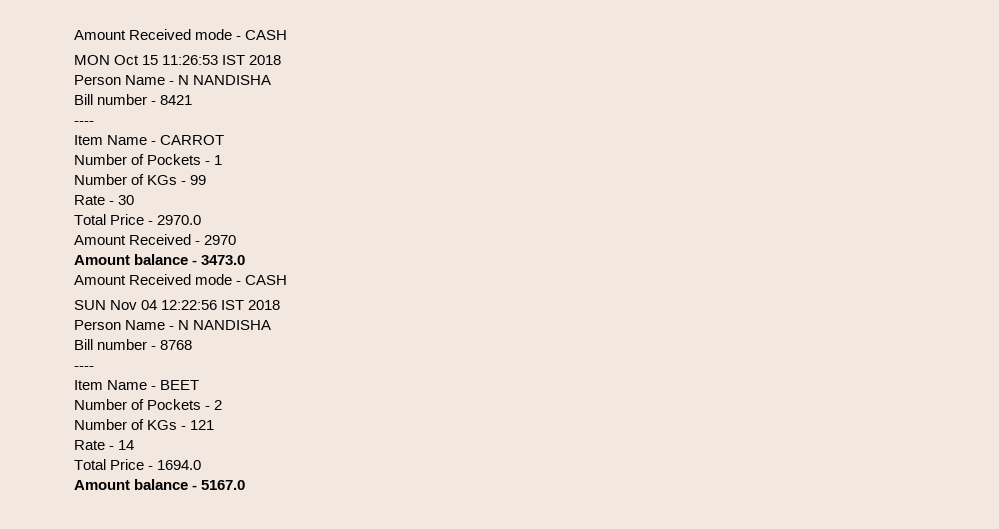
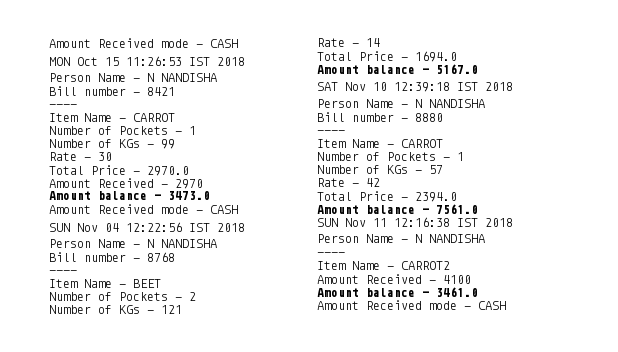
+ SAT Nov 10 12:39:18 IST 2018
+ Person Name - N NANDISHA
+ Bill number - 8880
+ ----
+ Item Name - CARROT
+ Number of Pockets - 1
+ Number of KGs - 57
+ Rate - 42
+ Total Price - 2394.0
+ Amount balance - 7561.0
+ SUN Nov 11 12:16:38 IST 2018
+ Person Name - N NANDISHA
+ ----
+ Item Name - CARROT2
+ Amount Received - 4100
+ Amount balance - 3461.0
+ Amount Received mode - CASH

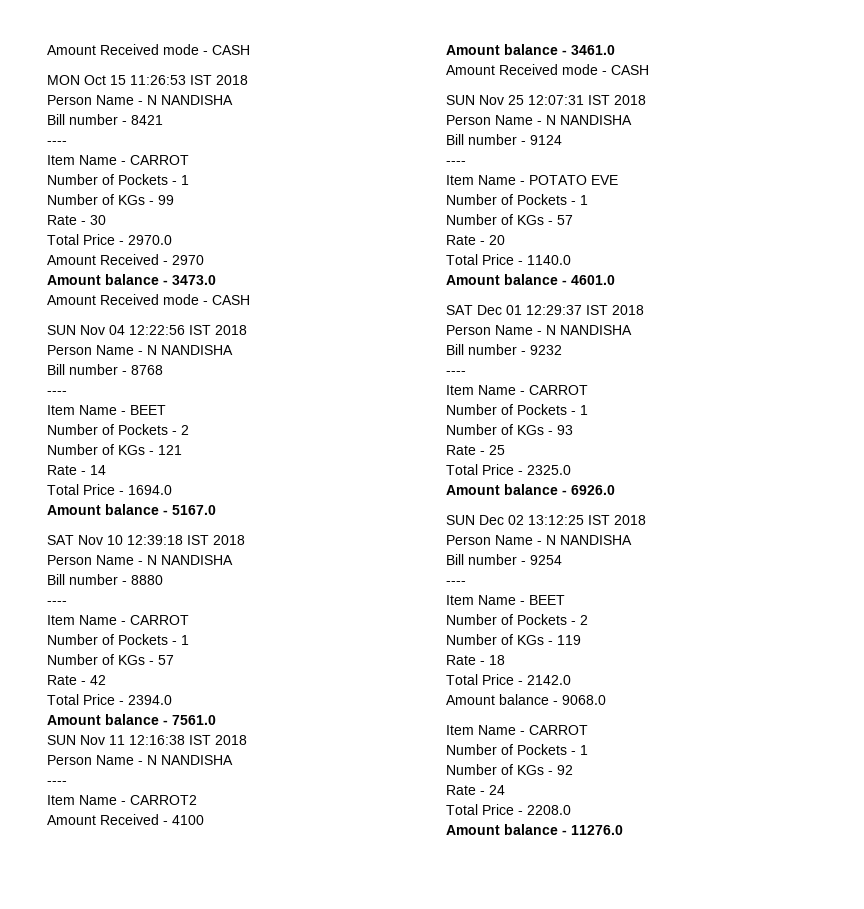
+ SUN Nov 25 12:07:31 IST 2018
+ Person Name - N NANDISHA
+ Bill number - 9124
+ ----
+ Item Name - POTATO EVE
+ Number of Pockets - 1
+ Number of KGs - 57
+ Rate - 20
+ Total Price - 1140.0
+ Amount balance - 4601.0
+ SAT Dec 01 12:29:37 IST 2018
+ Person Name - N NANDISHA
+ Bill number - 9232
+ ----
+ Item Name - CARROT
+ Number of Pockets - 1
+ Number of KGs - 93
+ Rate - 25
+ Total Price - 2325.0
+ Amount balance - 6926.0
+ SUN Dec 02 13:12:25 IST 2018
+ Person Name - N NANDISHA
+ Bill number - 9254
+ ----
+ Item Name - BEET
+ Number of Pockets - 2
+ Number of KGs - 119
+ Rate - 18
+ Total Price - 2142.0
+ Amount balance - 9068.0
+ Item Name - CARROT
+ Number of Pockets - 1
+ Number of KGs - 92
+ Rate - 24
+ Total Price - 2208.0
+ Amount balance - 11276.0

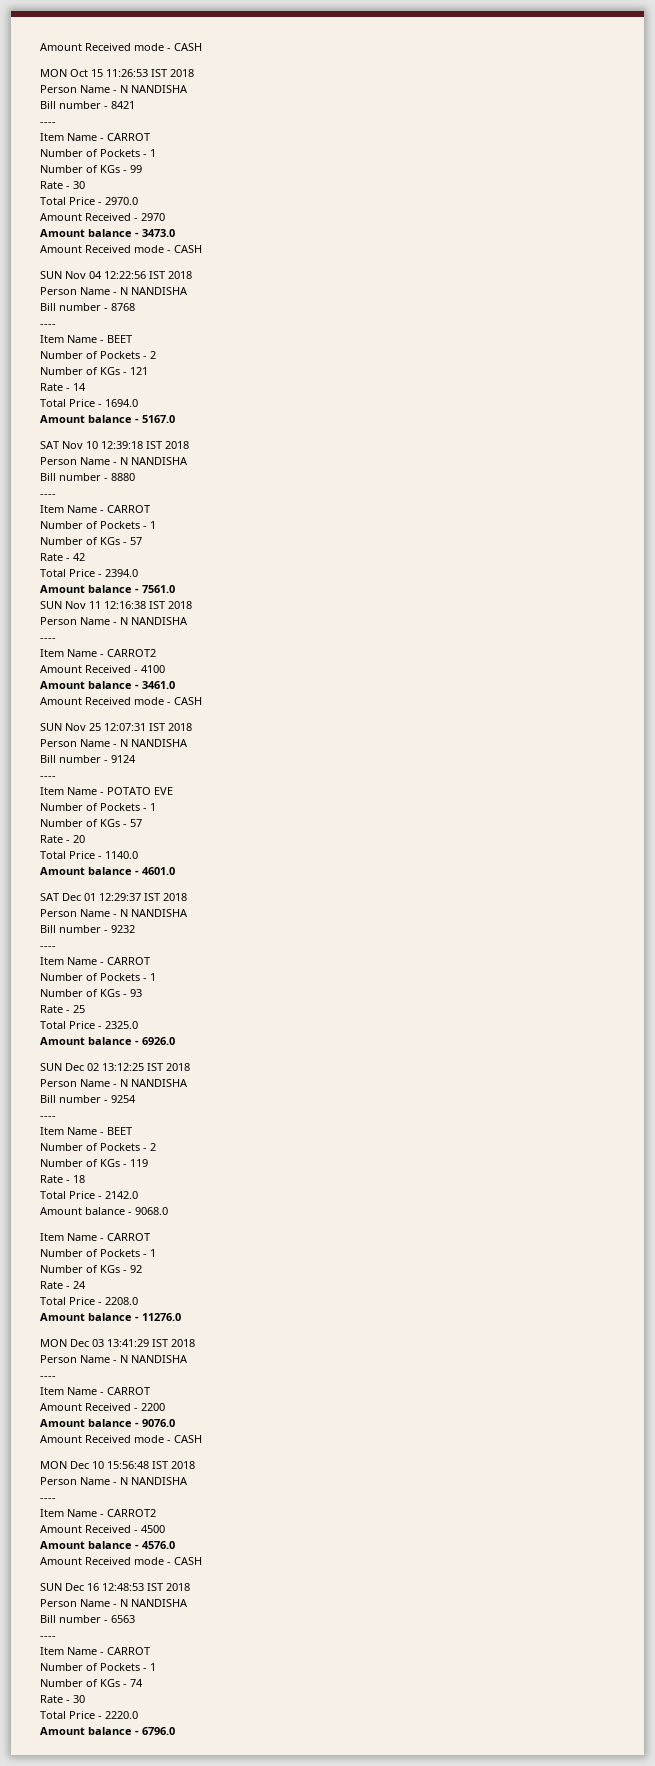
+ MON Dec 03 13:41:29 IST 2018
+ Person Name - N NANDISHA
+ ----
+ Item Name - CARROT
+ Amount Received - 2200
+ Amount balance - 9076.0
+ Amount Received mode - CASH
+ MON Dec 10 15:56:48 IST 2018
+ Person Name - N NANDISHA
+ ----
+ Item Name - CARROT2
+ Amount Received - 4500
+ Amount balance - 4576.0
+ Amount Received mode - CASH
+ SUN Dec 16 12:48:53 IST 2018
+ Person Name - N NANDISHA
+ Bill number - 6563
+ ----
+ Item Name - CARROT
+ Number of Pockets - 1
+ Number of KGs - 74
+ Rate - 30
+ Total Price - 2220.0
+ Amount balance - 6796.0

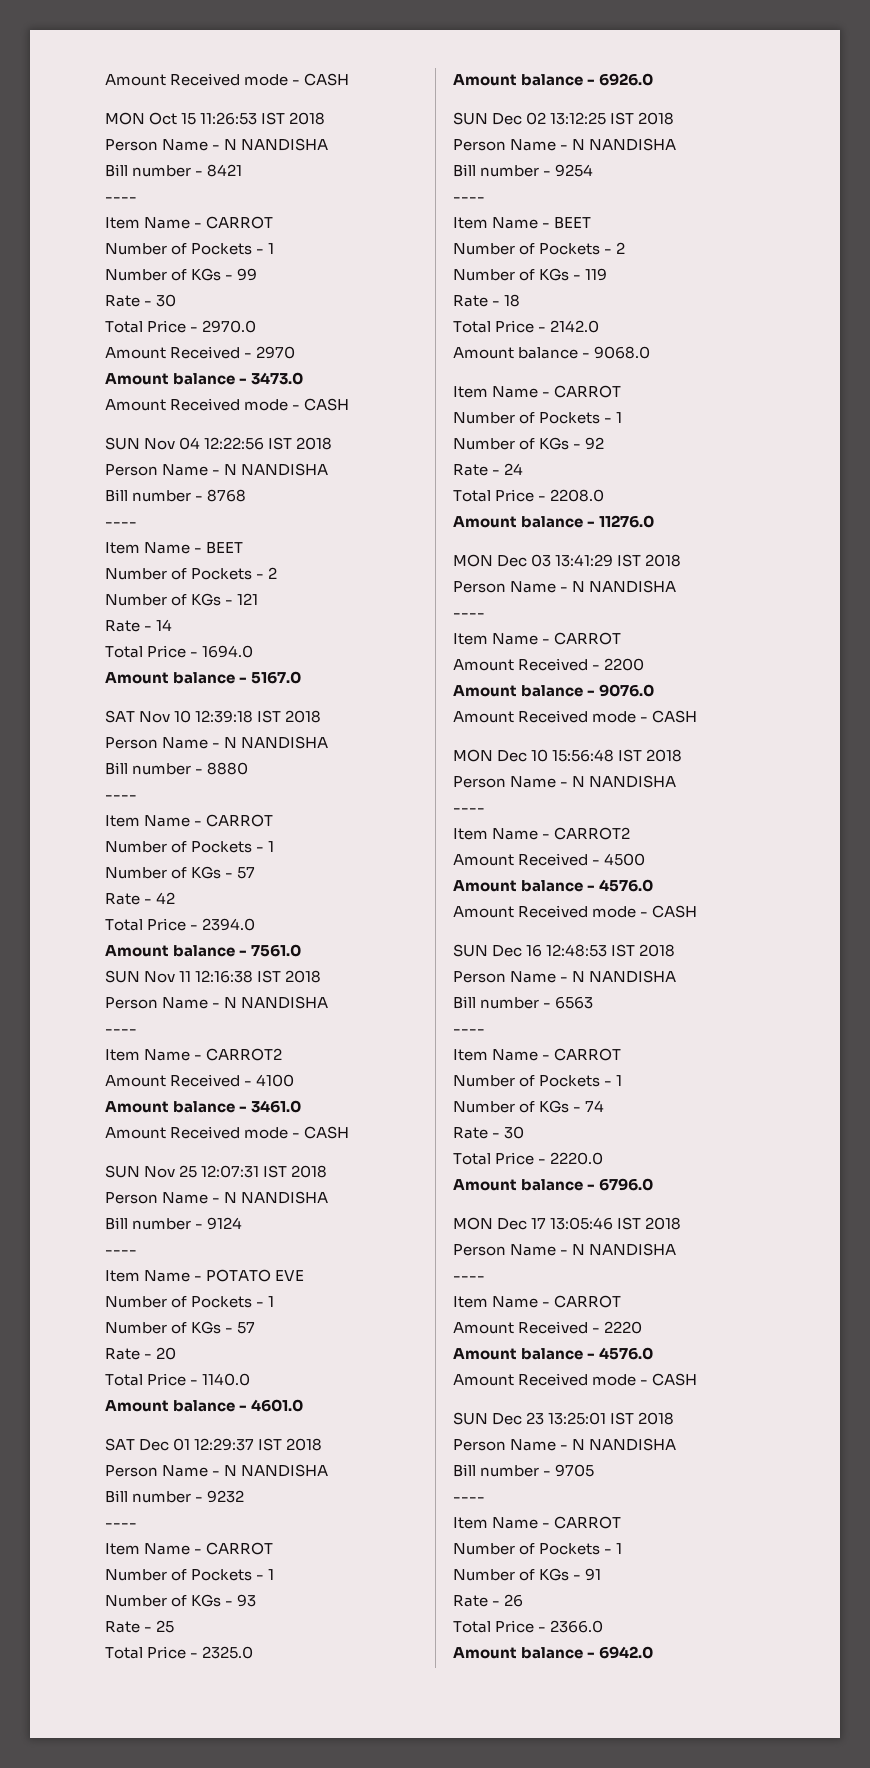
+ MON Dec 17 13:05:46 IST 2018
+ Person Name - N NANDISHA
+ ----
+ Item Name - CARROT
+ Amount Received - 2220
+ Amount balance - 4576.0
+ Amount Received mode - CASH
+ SUN Dec 23 13:25:01 IST 2018
+ Person Name - N NANDISHA
+ Bill number - 9705
+ ----
+ Item Name - CARROT
+ Number of Pockets - 1
+ Number of KGs - 91
+ Rate - 26
+ Total Price - 2366.0
+ Amount balance - 6942.0

